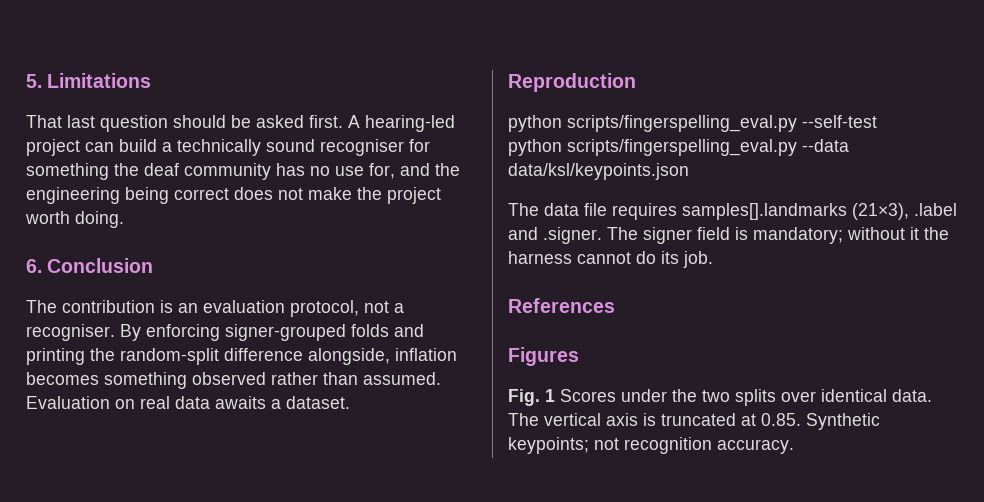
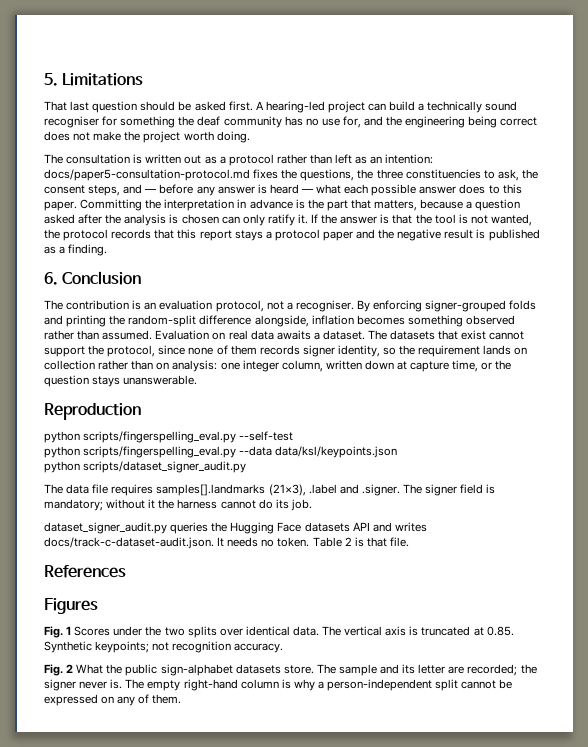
+ The consultation is written out as a protocol rather than left as an intention: docs/paper5-consultation-protocol.md fixes the questions, the three constituencies to ask, the consent steps, and — before any answer is heard — what each possible answer does to this paper. Committing the interpretation in advance is the part that matters, because a question asked after the analysis is chosen can only ratify it. If the answer is that the tool is not wanted, the protocol records that this report stays a protocol paper and the negative result is published as a finding.
+ The datasets that exist cannot support the protocol, since none of them records signer identity, so the requirement lands on collection rather than on analysis: one integer column, written down at capture time, or the question stays unanswerable.
+ python scripts/dataset_signer_audit.py
+ dataset_signer_audit.py queries the Hugging Face datasets API and writes docs/track-c-dataset-audit.json. It needs no token. Table 2 is that file.
+ Fig. 2 What the public sign-alphabet datasets store. The sample and its letter are recorded; the signer never is. The empty right-hand column is why a person-independent split cannot be expressed on any of them.

